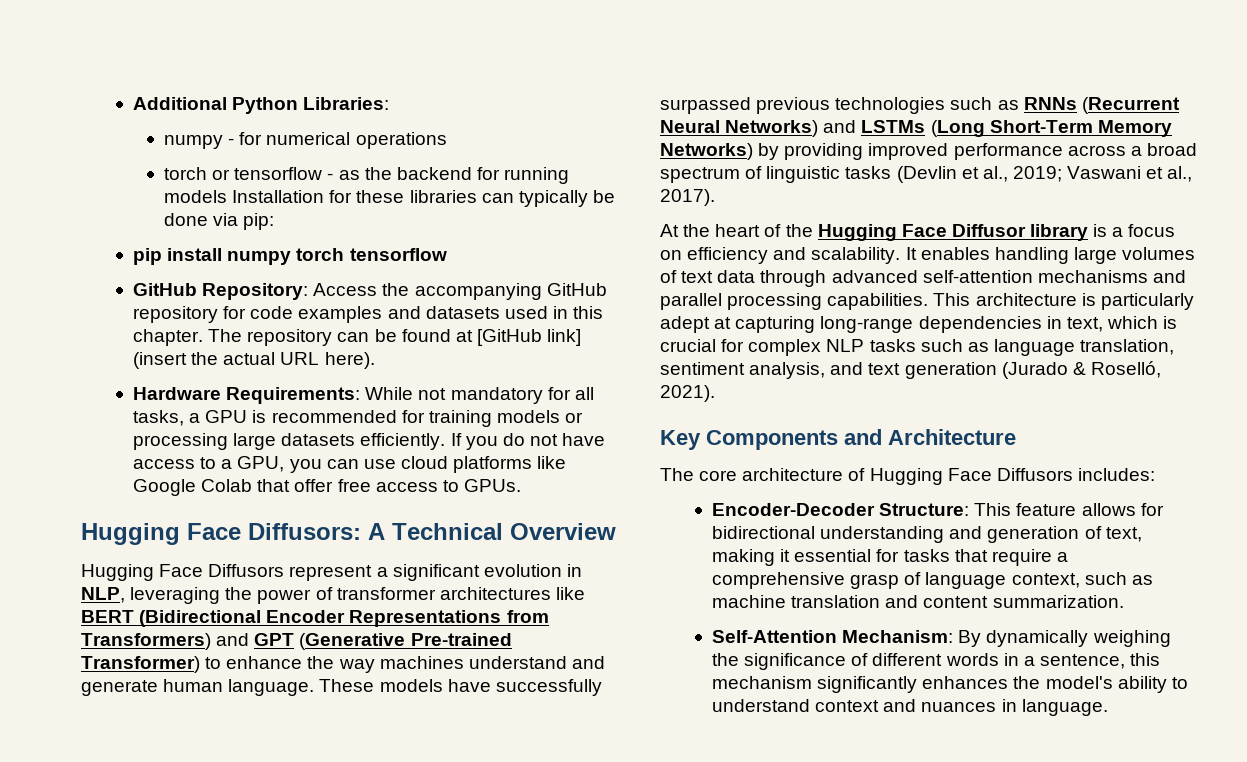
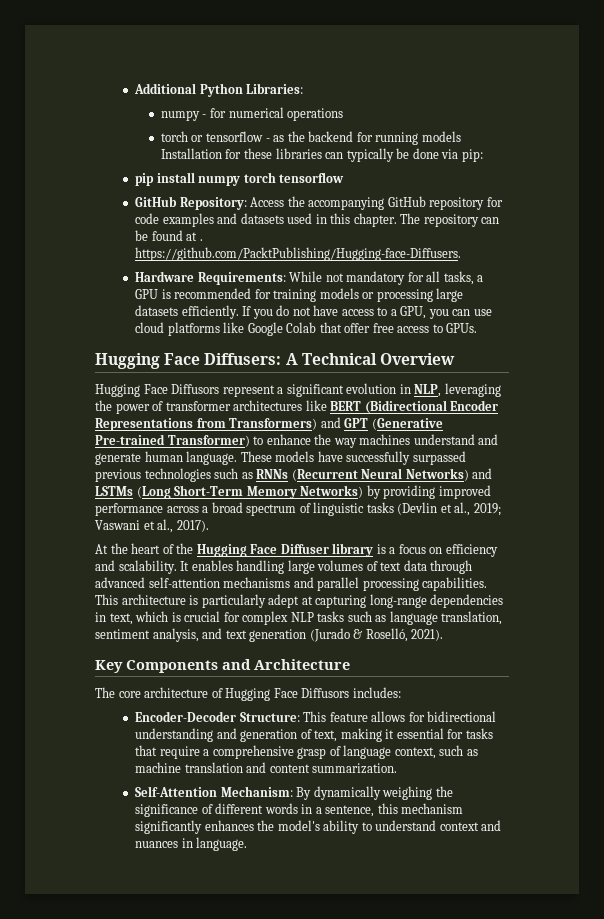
- The repository can be found at [GitHub link] (insert the actual URL here).
+ The repository can be found at . https://github.com/PacktPublishing/Hugging-face-Diffusers.
- Hugging Face Diffusors: A Technical Overview
+ Hugging Face Diffusers: A Technical Overview
- At the heart of the Hugging Face Diffusor library is a focus on efficiency and scalability.
+ At the heart of the Hugging Face Diffuser library is a focus on efficiency and scalability.

